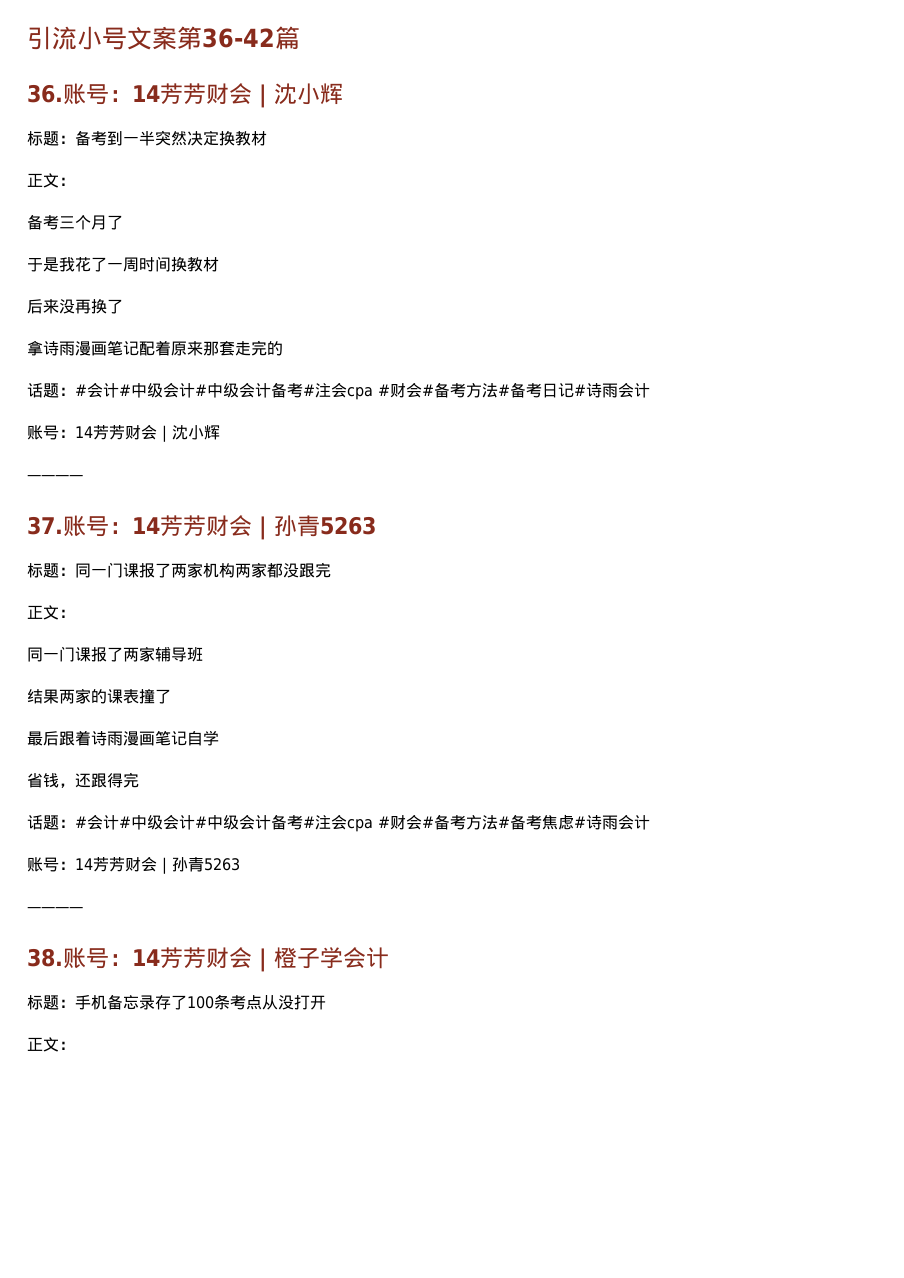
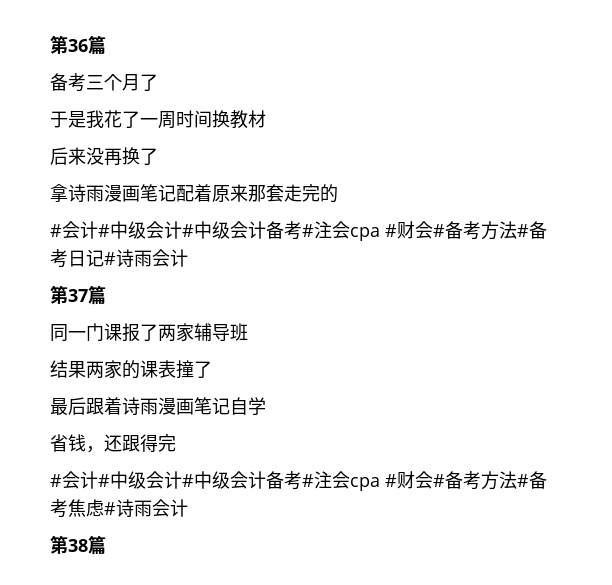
- 引流小号文案第36-42篇
- 36.账号：14芳芳财会 | 沈小辉
- 标题：备考到一半突然决定换教材
- 正文：
+ 第36篇
- 话题：#会计#中级会计#中级会计备考#注会cpa #财会#备考方法#备考日记#诗雨会计
- 账号：14芳芳财会 | 沈小辉
- ————
- 37.账号：14芳芳财会 | 孙青5263
- 标题：同一门课报了两家机构两家都没跟完
- 正文：
+ #会计#中级会计#中级会计备考#注会cpa #财会#备考方法#备考日记#诗雨会计
+ 第37篇
- 话题：#会计#中级会计#中级会计备考#注会cpa #财会#备考方法#备考焦虑#诗雨会计
- 账号：14芳芳财会 | 孙青5263
- ————
- 38.账号：14芳芳财会 | 橙子学会计
- 标题：手机备忘录存了100条考点从没打开
- 正文：
+ #会计#中级会计#中级会计备考#注会cpa #财会#备考方法#备考焦虑#诗雨会计
+ 第38篇

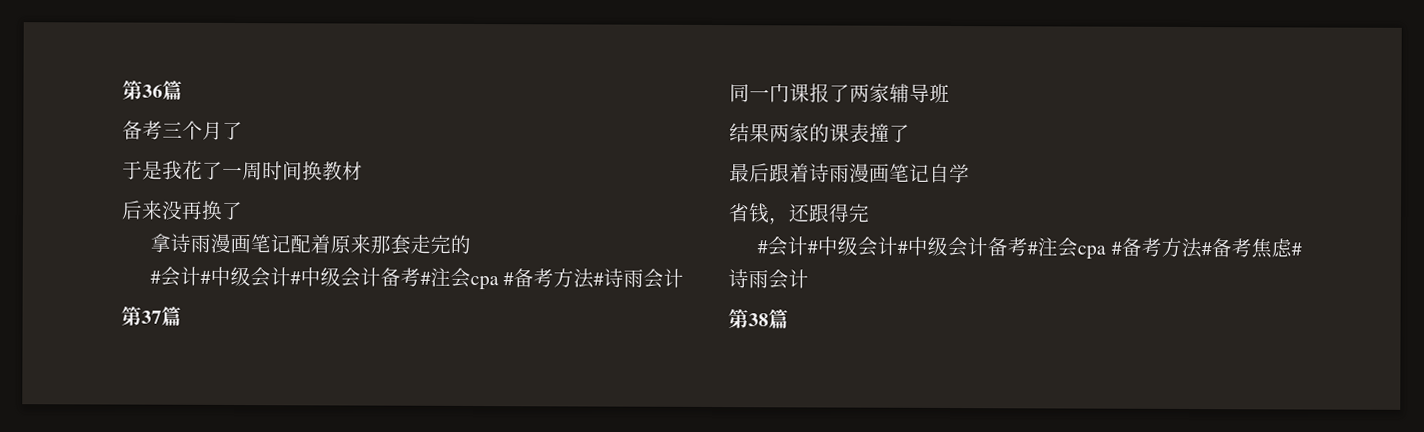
- #会计#中级会计#中级会计备考#注会cpa #财会#备考方法#备考日记#诗雨会计
+ #会计#中级会计#中级会计备考#注会cpa #备考方法#诗雨会计
- #会计#中级会计#中级会计备考#注会cpa #财会#备考方法#备考焦虑#诗雨会计
+ #会计#中级会计#中级会计备考#注会cpa #备考方法#备考焦虑#诗雨会计

